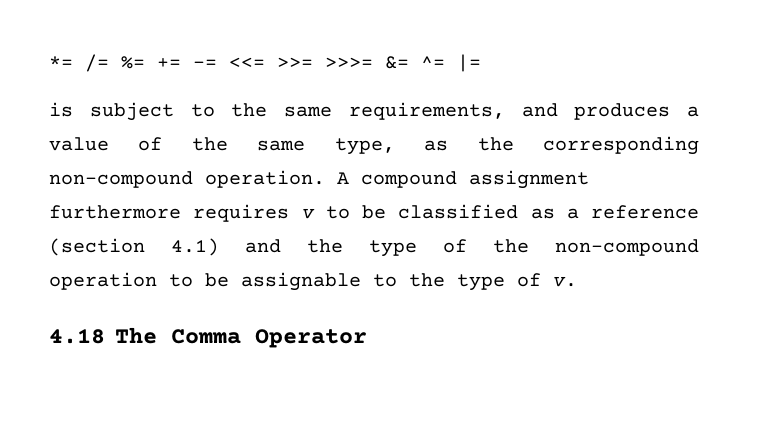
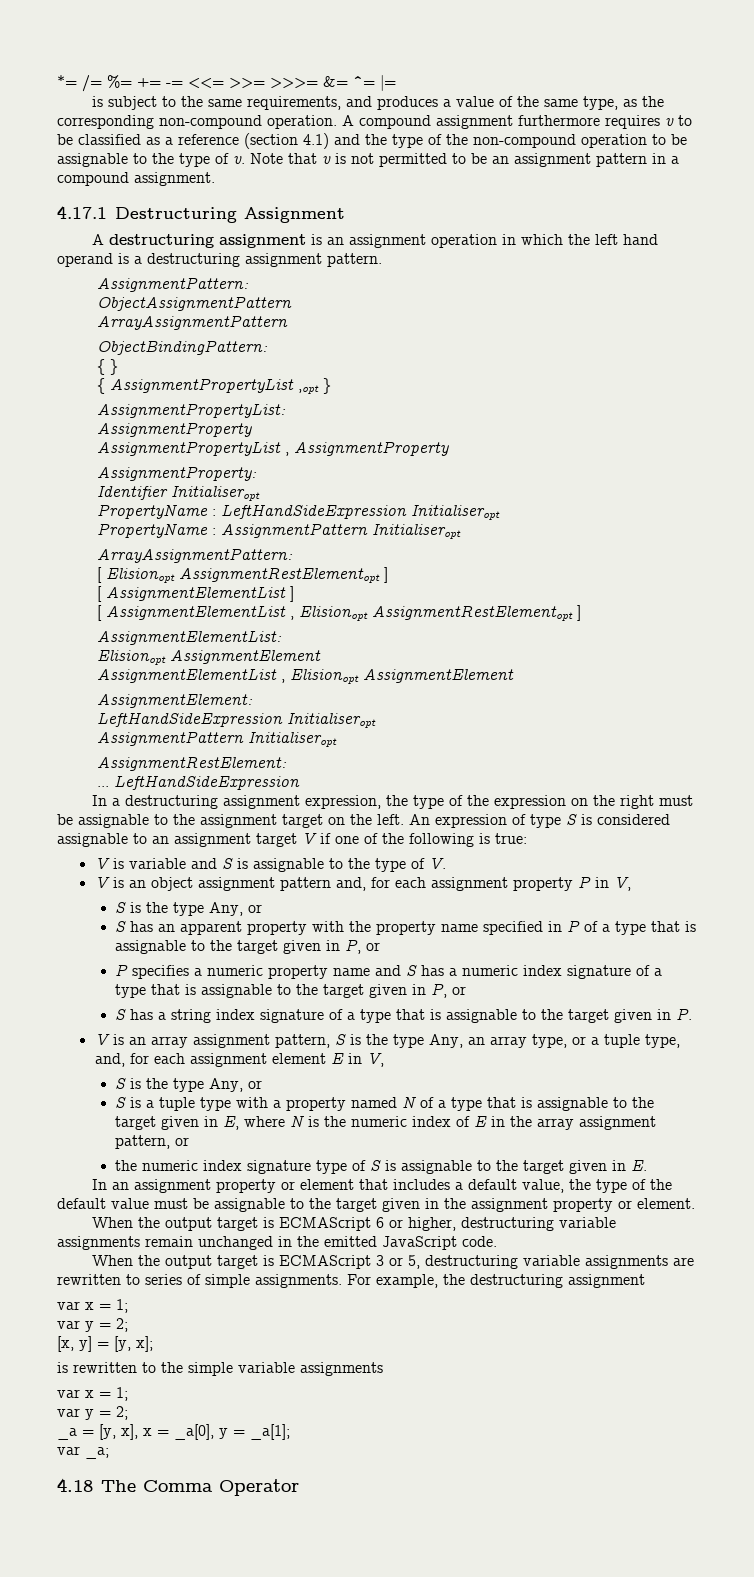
+ Note that v is not permitted to be an assignment pattern in a compound assignment.
+ 4.17.1 Destructuring Assignment
+ A destructuring assignment is an assignment operation in which the left hand operand is a destructuring assignment pattern.
+ AssignmentPattern:
+ ObjectAssignmentPattern
+ ArrayAssignmentPattern
+ ObjectBindingPattern:
+ { }
+ { AssignmentPropertyList ,opt }
+ AssignmentPropertyList:
+ AssignmentProperty
+ AssignmentPropertyList , AssignmentProperty
+ AssignmentProperty:
+ Identifier Initialiseropt
+ PropertyName : LeftHandSideExpression Initialiseropt
+ PropertyName : AssignmentPattern Initialiseropt
+ ArrayAssignmentPattern:
+ [ Elisionopt AssignmentRestElementopt ]
+ [ AssignmentElementList ]
+ [ AssignmentElementList , Elisionopt AssignmentRestElementopt ]
+ AssignmentElementList:
+ Elisionopt AssignmentElement
+ AssignmentElementList , Elisionopt AssignmentElement
+ AssignmentElement:
+ LeftHandSideExpression Initialiseropt
+ AssignmentPattern Initialiseropt
+ AssignmentRestElement:
+ ... LeftHandSideExpression
+ In a destructuring assignment expression, the type of the expression on the right must be assignable to the assignment target on the left. An expression of type S is considered assignable to an assignment target V if one of the following is true:
+ V is variable and S is assignable to the type of V.
+ V is an object assignment pattern and, for each assignment property P in V,
+ S is the type Any, or
+ S has an apparent property with the property name specified in P of a type that is assignable to the target given in P, or
+ P specifies a numeric property name and S has a numeric index signature of a type that is assignable to the target given in P, or
+ S has a string index signature of a type that is assignable to the target given in P.
+ V is an array assignment pattern, S is the type Any, an array type, or a tuple type, and, for each assignment element E in V,
+ S is the type Any, or
+ S is a tuple type with a property named N of a type that is assignable to the target given in E, where N is the numeric index of E in the array assignment pattern, or
+ the numeric index signature type of S is assignable to the target given in E.
+ In an assignment property or element that includes a default value, the type of the default value must be assignable to the target given in the assignment property or element.
+ When the output target is ECMAScript 6 or higher, destructuring variable assignments remain unchanged in the emitted JavaScript code.
+ When the output target is ECMAScript 3 or 5, destructuring variable assignments are rewritten to series of simple assignments. For example, the destructuring assignment
+ var x = 1;
+ var y = 2;
+ [x, y] = [y, x];
+ is rewritten to the simple variable assignments
+ var x = 1;
+ var y = 2;
+ _a = [y, x], x = _a[0], y = _a[1];
+ var _a;

